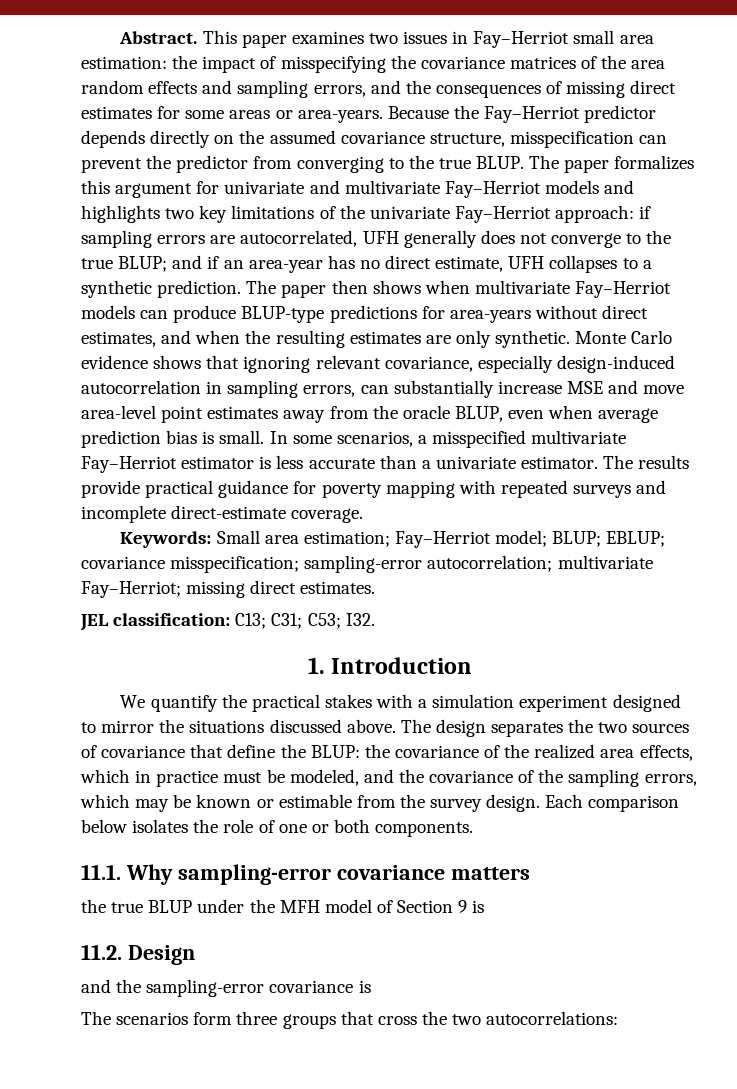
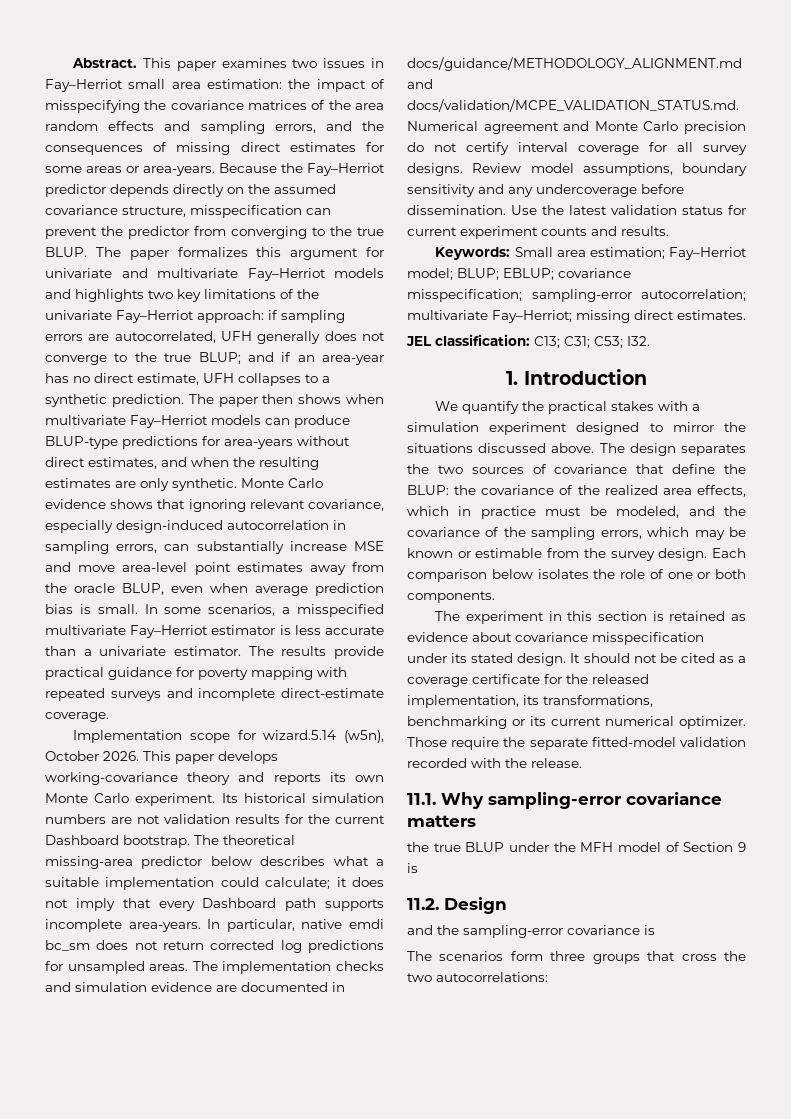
+ Implementation scope for wizard.5.14 (w5n), October 2026. This paper develops working-covariance theory and reports its own Monte Carlo experiment. Its historical simulation numbers are not validation results for the current Dashboard bootstrap. The theoretical missing-area predictor below describes what a suitable implementation could calculate; it does not imply that every Dashboard path supports incomplete area-years. In particular, native emdi bc_sm does not return corrected log predictions for unsampled areas. The implementation checks and simulation evidence are documented in docs/guidance/METHODOLOGY_ALIGNMENT.md and docs/validation/MCPE_VALIDATION_STATUS.md. Numerical agreement and Monte Carlo precision do not certify interval coverage for all survey designs. Review model assumptions, boundary sensitivity and any undercoverage before dissemination. Use the latest validation status for current experiment counts and results.
+ The experiment in this section is retained as evidence about covariance misspecification under its stated design. It should not be cited as a coverage certificate for the released implementation, its transformations, benchmarking or its current numerical optimizer. Those require the separate fitted-model validation recorded with the release.

